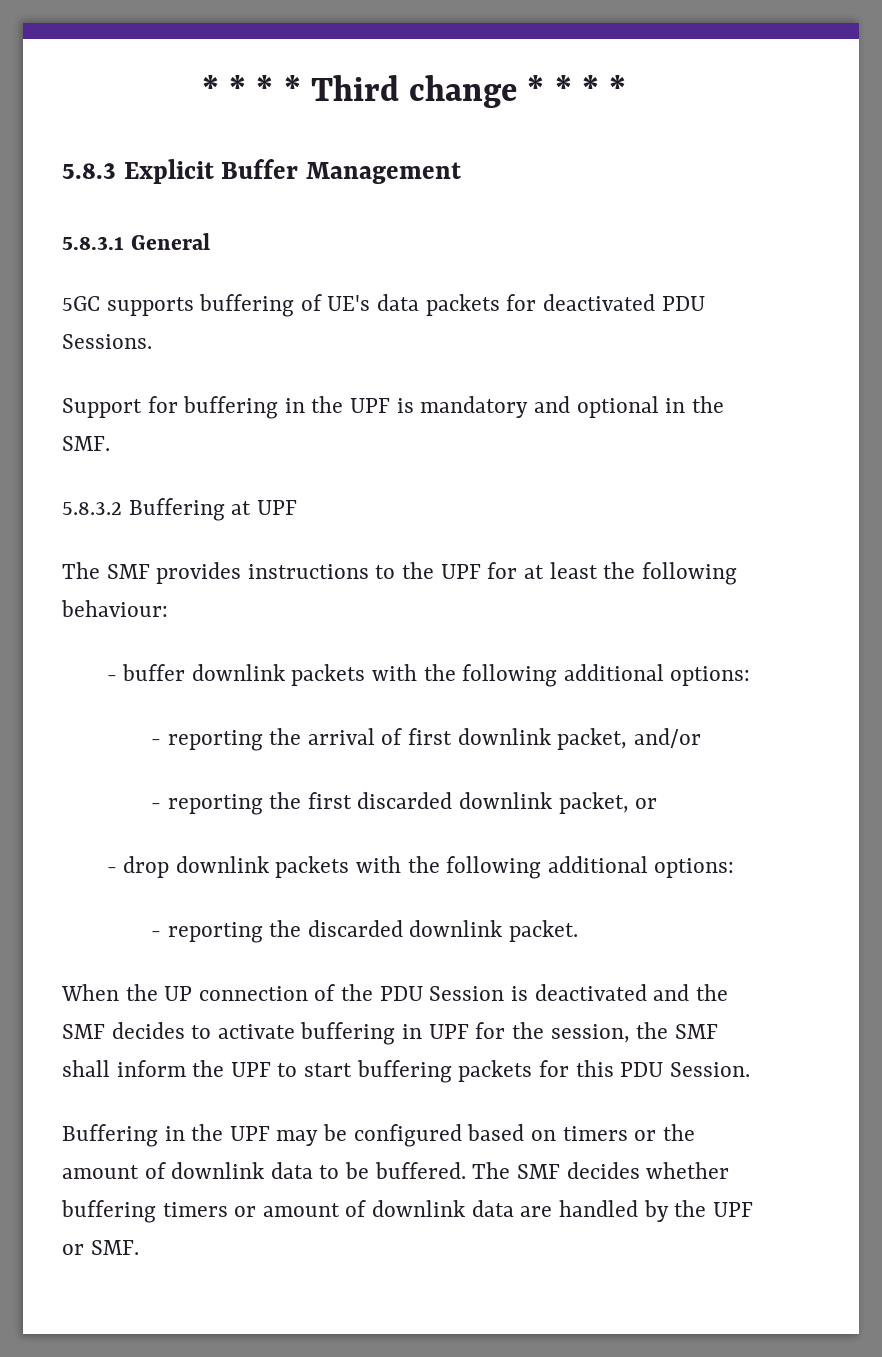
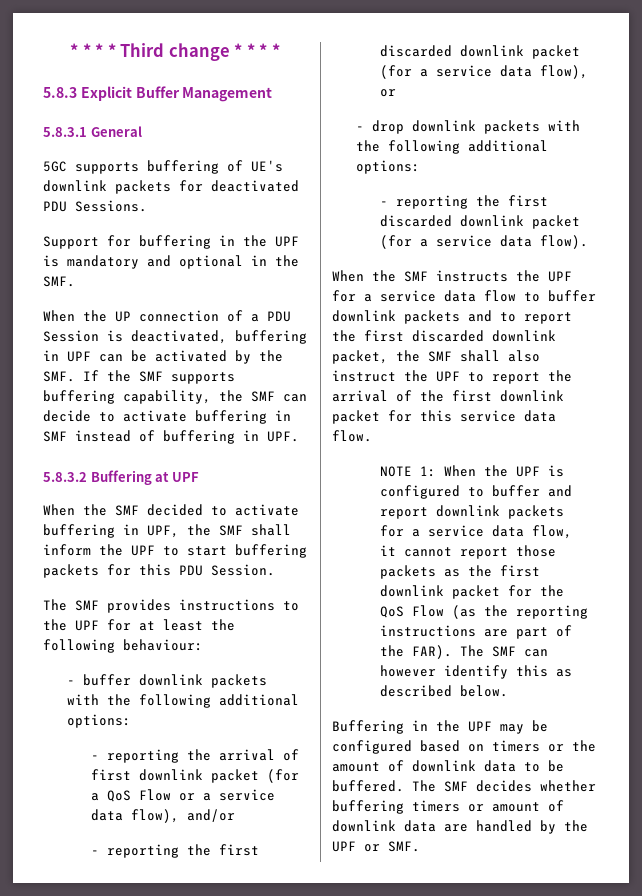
- 5GC supports buffering of UE's data packets for deactivated PDU Sessions.
+ 5GC supports buffering of UE's downlink packets for deactivated PDU Sessions.
+ When the UP connection of a PDU Session is deactivated, buffering in UPF can be activated by the SMF. If the SMF supports buffering capability, the SMF can decide to activate buffering in SMF instead of buffering in UPF.
  5.8.3.2 Buffering at UPF
+ When the SMF decided to activate buffering in UPF, the SMF shall inform the UPF to start buffering packets for this PDU Session.
- - reporting the arrival of first downlink packet, and/or
+ - reporting the arrival of first downlink packet (for a QoS Flow or a service data flow), and/or
- - reporting the first discarded downlink packet, or
+ - reporting the first discarded downlink packet (for a service data flow), or
- - reporting the discarded downlink packet.
- When the UP connection of the PDU Session is deactivated and the SMF decides to activate buffering in UPF for the session, the SMF shall inform the UPF to start buffering packets for this PDU Session.
+ - reporting the first discarded downlink packet (for a service data flow).
+ When the SMF instructs the UPF for a service data flow to buffer downlink packets and to report the first discarded downlink packet, the SMF shall also instruct the UPF to report the arrival of the first downlink packet for this service data flow.
+ NOTE 1: When the UPF is configured to buffer and report downlink packets for a service data flow, it cannot report those packets as the first downlink packet for the QoS Flow (as the reporting instructions are part of the FAR). The SMF can however identify this as described below.

